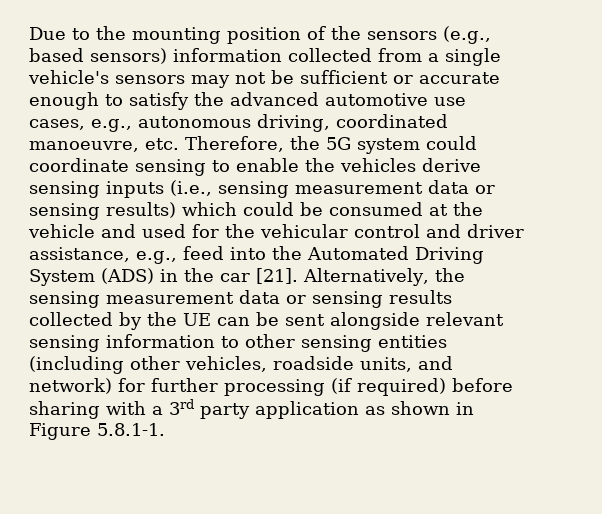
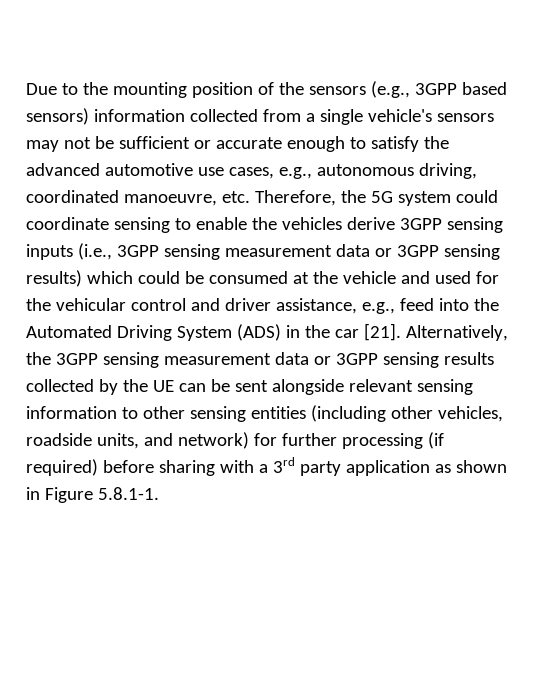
- Due to the mounting position of the sensors (e.g., based sensors) information collected from a single vehicle's sensors may not be sufficient or accurate enough to satisfy the advanced automotive use cases, e.g., autonomous driving, coordinated manoeuvre, etc. Therefore, the 5G system could coordinate sensing to enable the vehicles derive sensing inputs (i.e., sensing measurement data or sensing results) which could be consumed at the vehicle and used for the vehicular control and driver assistance, e.g., feed into the Automated Driving System (ADS) in the car [21].
+ Due to the mounting position of the sensors (e.g., 3GPP based sensors) information collected from a single vehicle's sensors may not be sufficient or accurate enough to satisfy the advanced automotive use cases, e.g., autonomous driving, coordinated manoeuvre, etc. Therefore, the 5G system could coordinate sensing to enable the vehicles derive 3GPP sensing inputs (i.e., 3GPP sensing measurement data or 3GPP sensing results) which could be consumed at the vehicle and used for the vehicular control and driver assistance, e.g., feed into the Automated Driving System (ADS) in the car [21].
- Alternatively, the sensing measurement data or sensing results collected by the UE can be sent alongside relevant sensing information to other sensing entities (including other vehicles, roadside units, and network) for further processing (if required) before sharing with a 3rd party application as shown in Figure 5.8.1-1.
+ Alternatively, the 3GPP sensing measurement data or 3GPP sensing results collected by the UE can be sent alongside relevant sensing information to other sensing entities (including other vehicles, roadside units, and network) for further processing (if required) before sharing with a 3rd party application as shown in Figure 5.8.1-1.

